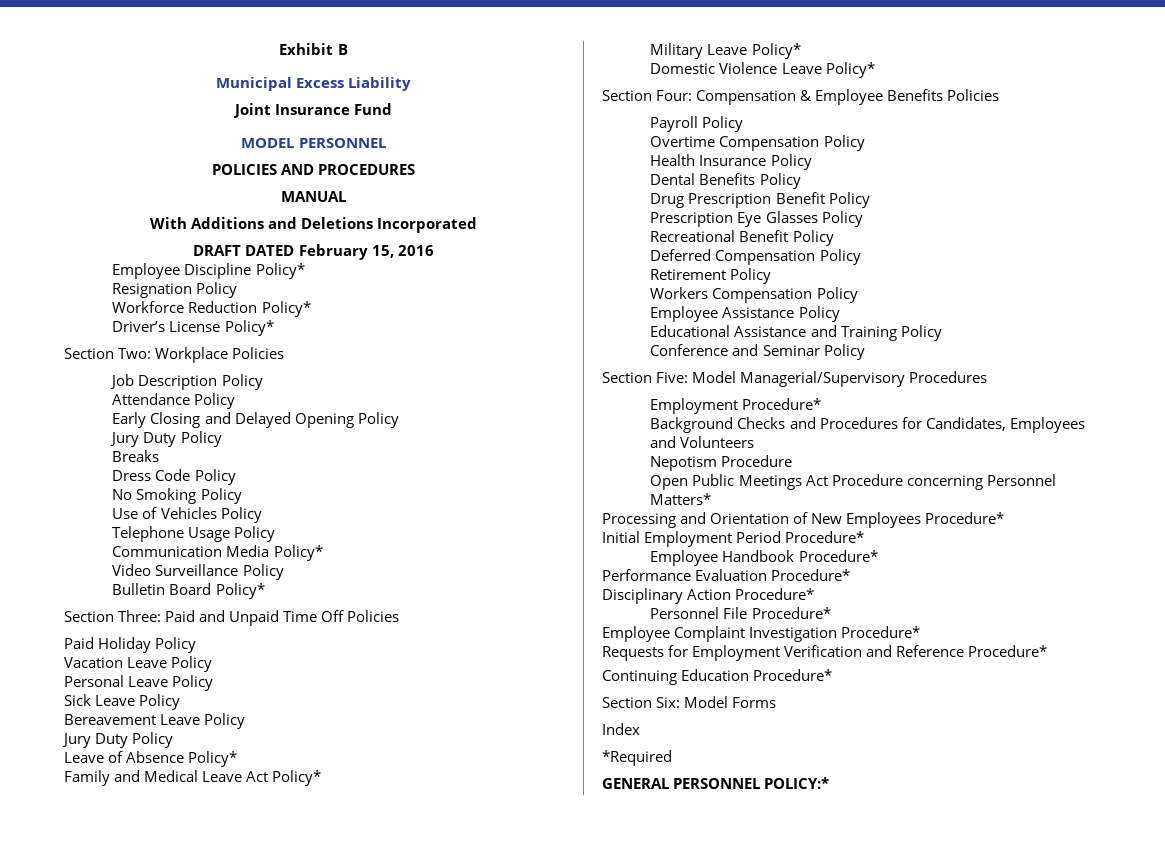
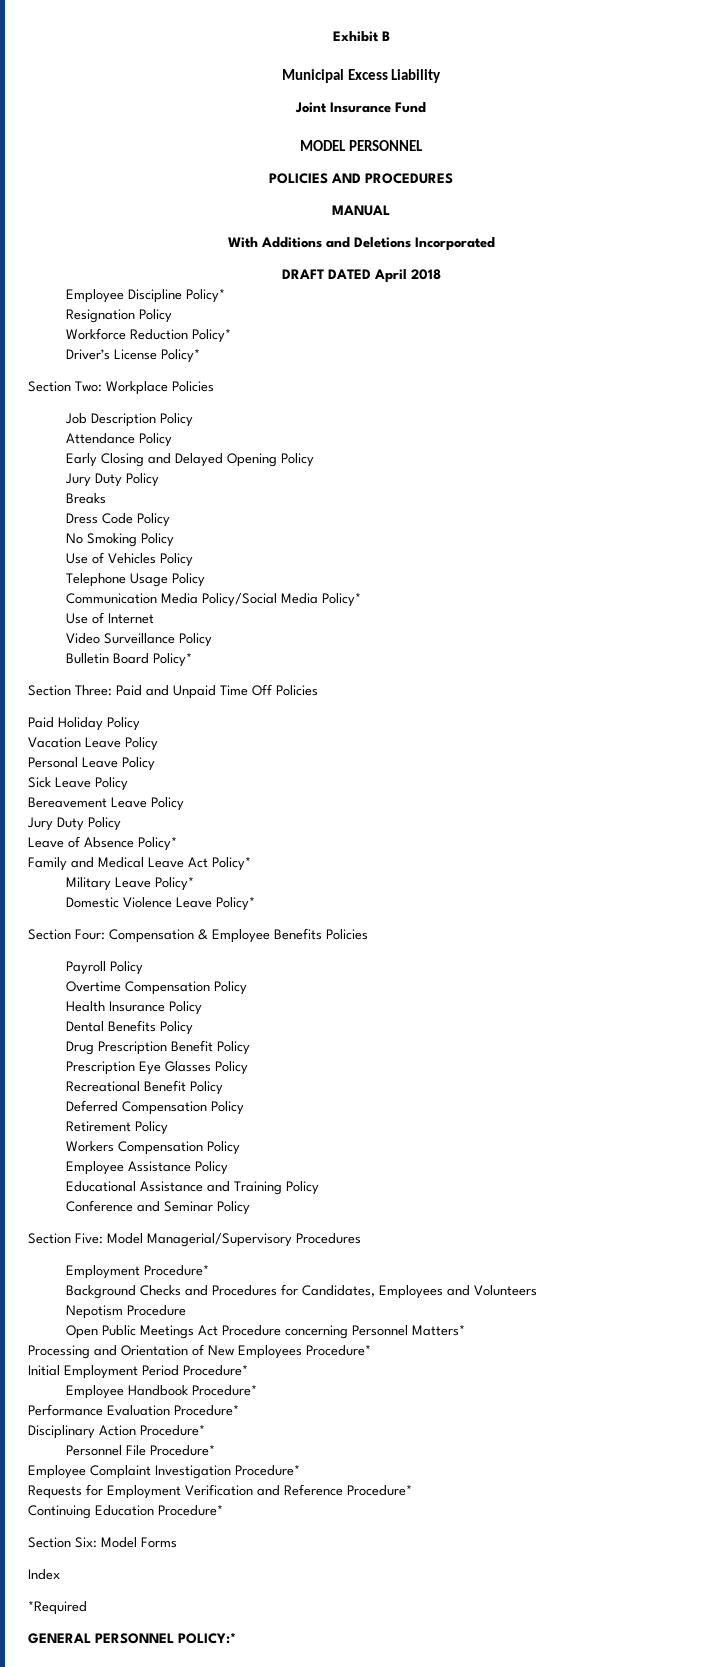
- DRAFT DATED February 15, 2016
+ DRAFT DATED April 2018
- Communication Media Policy*
+ Communication Media Policy/Social Media Policy*
+ Use of Internet

